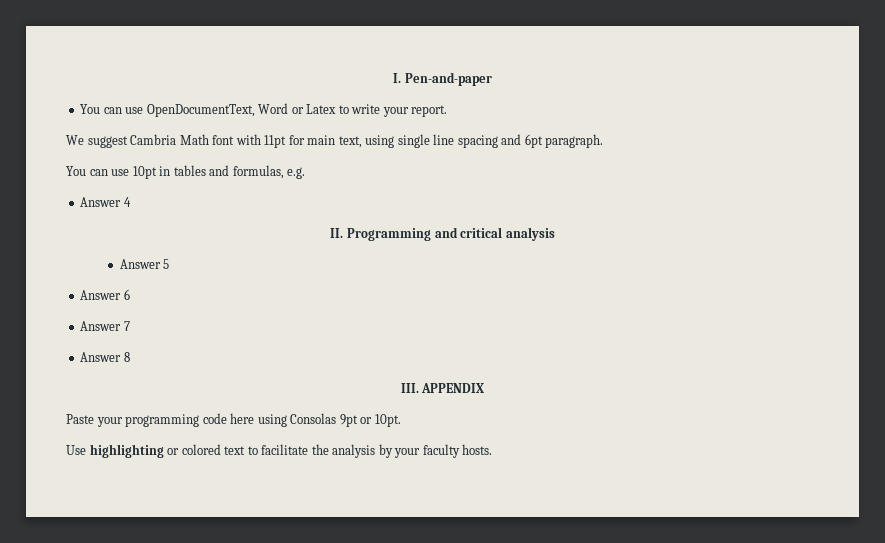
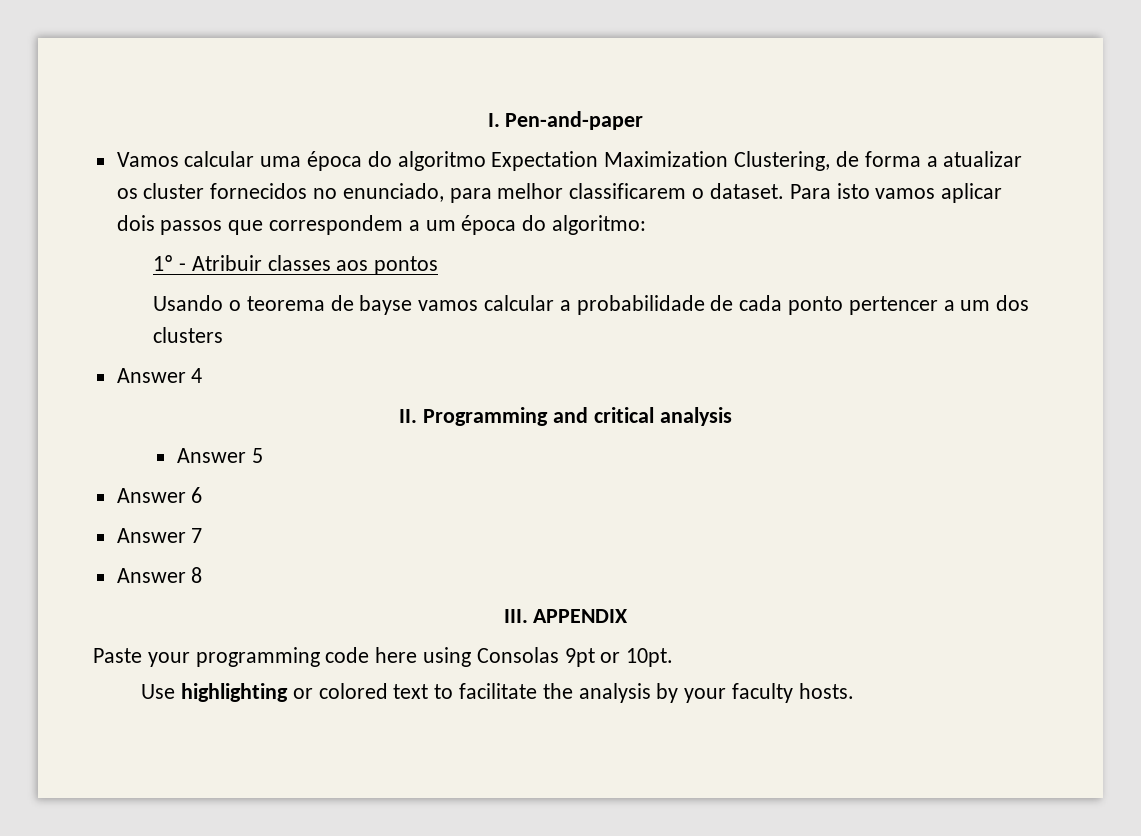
- You can use OpenDocumentText, Word or Latex to write your report.
- We suggest Cambria Math font with 11pt for main text, using single line spacing and 6pt paragraph.
- You can use 10pt in tables and formulas, e.g.
+ Vamos calcular uma época do algoritmo Expectation Maximization Clustering, de forma a atualizar os cluster fornecidos no enunciado, para melhor classificarem o dataset. Para isto vamos aplicar dois passos que correspondem a um época do algoritmo:
+ 1º - Atribuir classes aos pontos
+ Usando o teorema de bayse vamos calcular a probabilidade de cada ponto pertencer a um dos clusters

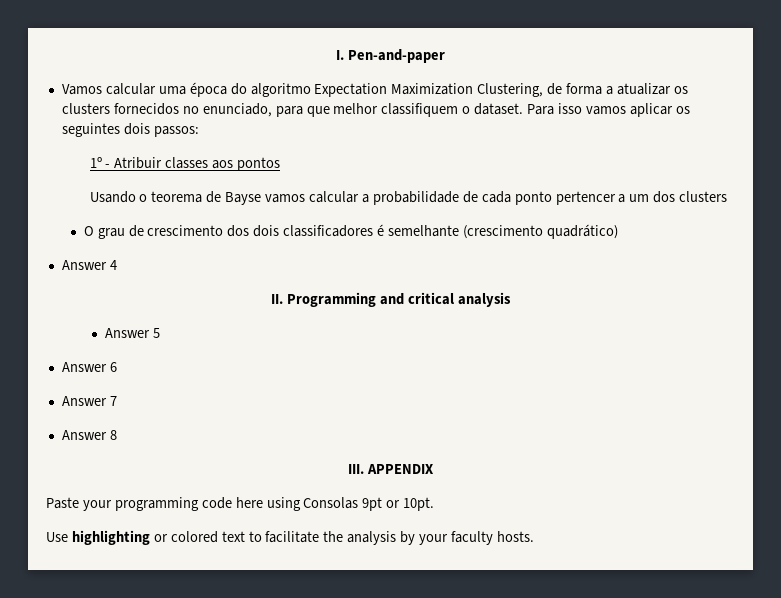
- Vamos calcular uma época do algoritmo Expectation Maximization Clustering, de forma a atualizar os cluster fornecidos no enunciado, para melhor classificarem o dataset.
+ Vamos calcular uma época do algoritmo Expectation Maximization Clustering, de forma a atualizar os clusters fornecidos no enunciado, para que melhor classifiquem o dataset.
- Para isto vamos aplicar dois passos que correspondem a um época do algoritmo:
+ Para isso vamos aplicar os seguintes dois passos:
- Usando o teorema de bayse vamos calcular a probabilidade de cada ponto pertencer a um dos clusters
+ Usando o teorema de Bayse vamos calcular a probabilidade de cada ponto pertencer a um dos clusters
+ O grau de crescimento dos dois classificadores é semelhante (crescimento quadrático)

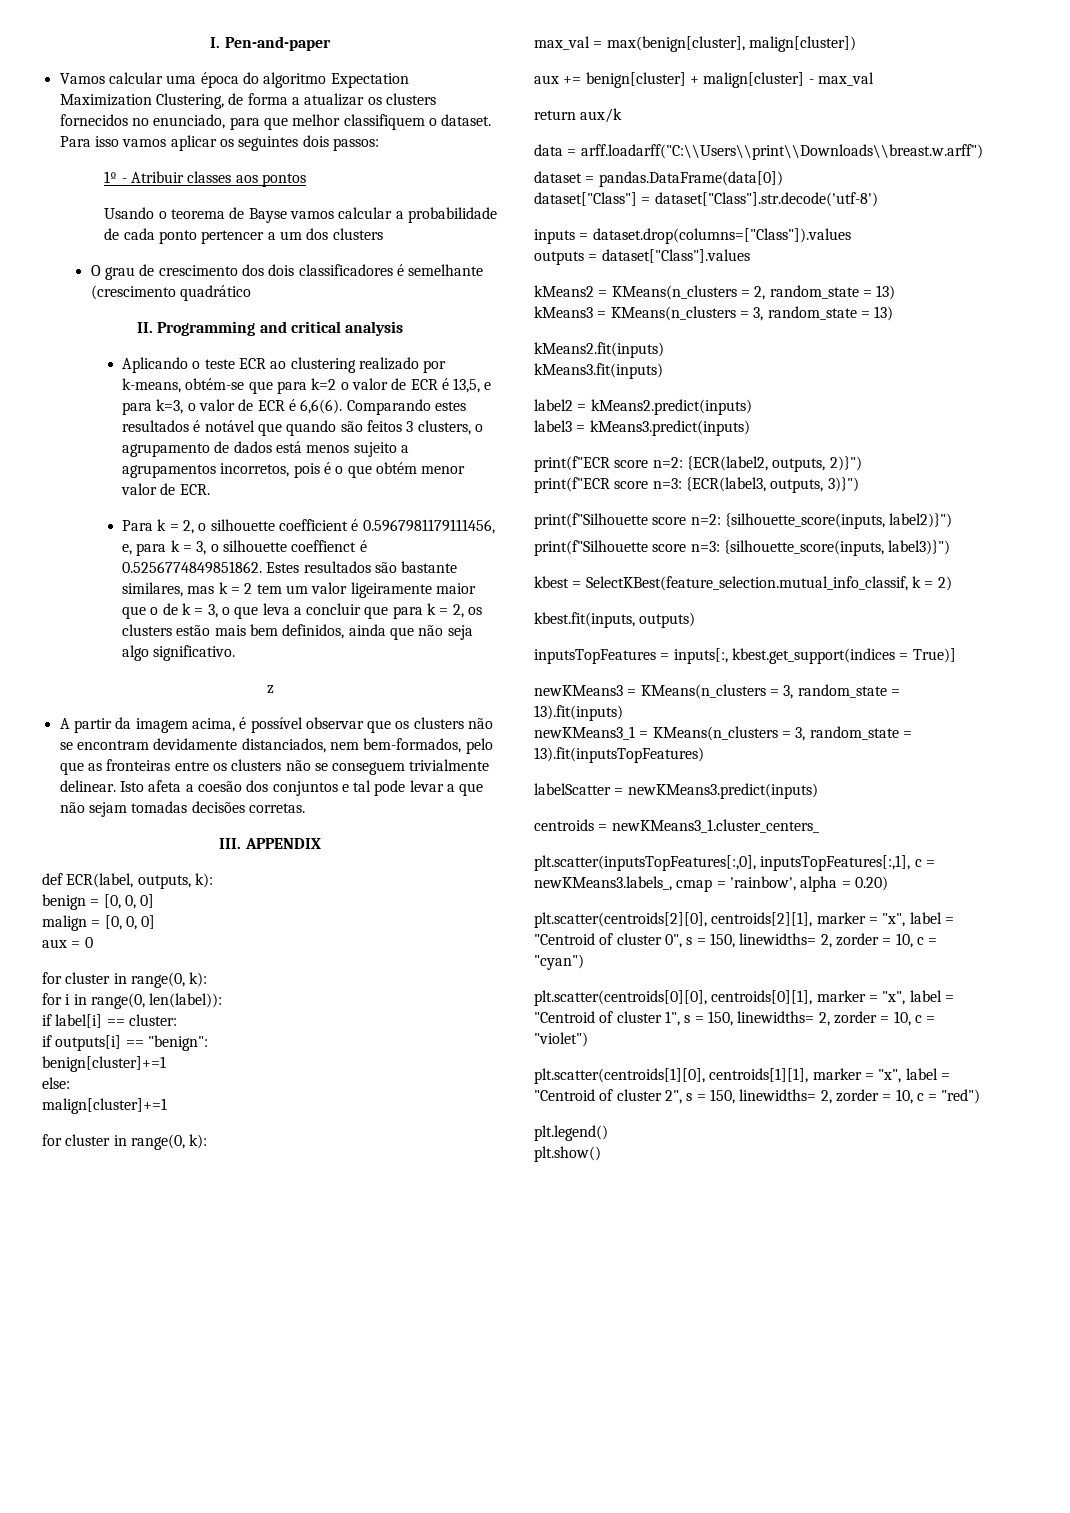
- O grau de crescimento dos dois classificadores é semelhante (crescimento quadrático)
- Answer 4
+ O grau de crescimento dos dois classificadores é semelhante (crescimento quadrático
- Answer 5
- Answer 6
- Answer 7
- Answer 8
+ Aplicando o teste ECR ao clustering realizado por k-means, obtém-se que para k=2 o valor de ECR é 13,5, e para k=3, o valor de ECR é 6,6(6). Comparando estes resultados é notável que quando são feitos 3 clusters, o agrupamento de dados está menos sujeito a agrupamentos incorretos, pois é o que obtém menor valor de ECR.
+ Para k = 2, o silhouette coefficient é 0.5967981179111456, e, para k = 3, o silhouette coeffienct é 0.5256774849851862. Estes resultados são bastante similares, mas k = 2 tem um valor ligeiramente maior que o de k = 3, o que leva a concluir que para k = 2, os clusters estão mais bem definidos, ainda que não seja algo significativo.
+ z
+ A partir da imagem acima, é possível observar que os clusters não se encontram devidamente distanciados, nem bem-formados, pelo que as fronteiras entre os clusters não se conseguem trivialmente delinear. Isto afeta a coesão dos conjuntos e tal pode levar a que não sejam tomadas decisões corretas.
  III. APPENDIX
- Paste your programming code here using Consolas 9pt or 10pt.
- Use highlighting or colored text to facilitate the analysis by your faculty hosts.
+ def ECR(label, outputs, k):
+ benign = [0, 0, 0]
+ malign = [0, 0, 0]
+ aux = 0
+ for cluster in range(0, k):
+ for i in range(0, len(label)):
+ if label[i] == cluster:
+ if outputs[i] == "benign":
+ benign[cluster]+=1
+ else:
+ malign[cluster]+=1
+ for cluster in range(0, k):
+ max_val = max(benign[cluster], malign[cluster])
+ aux += benign[cluster] + malign[cluster] - max_val
+ return aux/k
+ data = arff.loadarff("C:\\Users\\print\\Downloads\\breast.w.arff")
+ dataset = pandas.DataFrame(data[0])
+ dataset["Class"] = dataset["Class"].str.decode('utf-8')
+ inputs = dataset.drop(columns=["Class"]).values
+ outputs = dataset["Class"].values
+ kMeans2 = KMeans(n_clusters = 2, random_state = 13)
+ kMeans3 = KMeans(n_clusters = 3, random_state = 13)
+ kMeans2.fit(inputs)
+ kMeans3.fit(inputs)
+ label2 = kMeans2.predict(inputs)
+ label3 = kMeans3.predict(inputs)
+ print(f"ECR score n=2: {ECR(label2, outputs, 2)}")
+ print(f"ECR score n=3: {ECR(label3, outputs, 3)}")
+ print(f"Silhouette score n=2: {silhouette_score(inputs, label2)}")
+ print(f"Silhouette score n=3: {silhouette_score(inputs, label3)}")
+ kbest = SelectKBest(feature_selection.mutual_info_classif, k = 2)
+ kbest.fit(inputs, outputs)
+ inputsTopFeatures = inputs[:, kbest.get_support(indices = True)]
+ newKMeans3 = KMeans(n_clusters = 3, random_state = 13).fit(inputs)
+ newKMeans3_1 = KMeans(n_clusters = 3, random_state = 13).fit(inputsTopFeatures)
+ labelScatter = newKMeans3.predict(inputs)
+ centroids = newKMeans3_1.cluster_centers_
+ plt.scatter(inputsTopFeatures[:,0], inputsTopFeatures[:,1], c = newKMeans3.labels_, cmap = 'rainbow', alpha = 0.20)
+ plt.scatter(centroids[2][0], centroids[2][1], marker = "x", label = "Centroid of cluster 0", s = 150, linewidths= 2, zorder = 10, c = "cyan")
+ plt.scatter(centroids[0][0], centroids[0][1], marker = "x", label = "Centroid of cluster 1", s = 150, linewidths= 2, zorder = 10, c = "violet")
+ plt.scatter(centroids[1][0], centroids[1][1], marker = "x", label = "Centroid of cluster 2", s = 150, linewidths= 2, zorder = 10, c = "red")
+ plt.legend()
+ plt.show()

